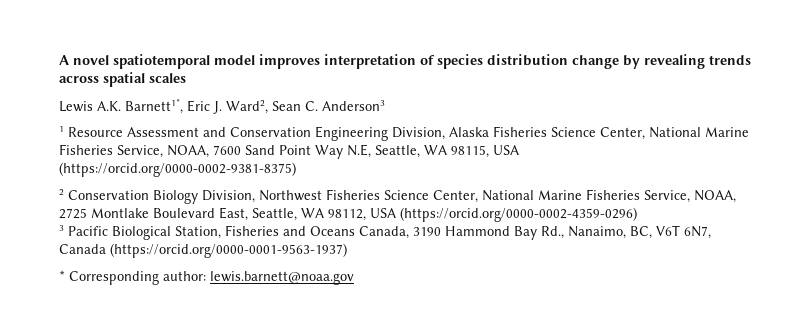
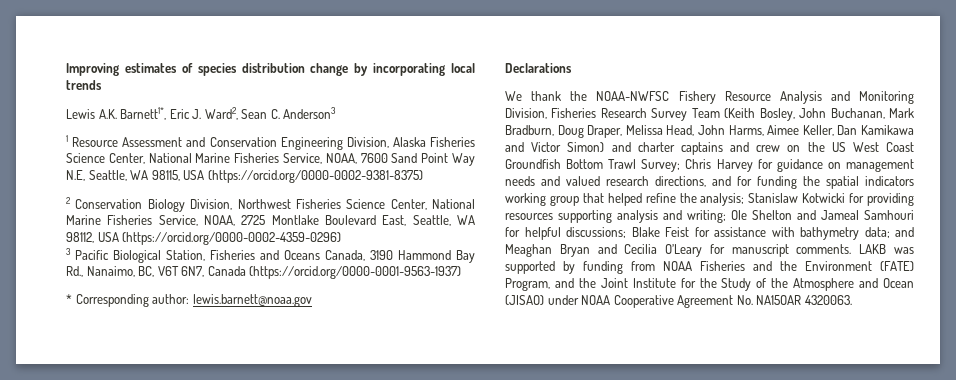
- A novel spatiotemporal model improves interpretation of species distribution change by revealing trends across spatial scales
+ Improving estimates of species distribution change by incorporating local trends
+ Declarations
+ We thank the NOAA-NWFSC Fishery Resource Analysis and Monitoring Division, Fisheries Research Survey Team (Keith Bosley, John Buchanan, Mark Bradburn, Doug Draper, Melissa Head, John Harms, Aimee Keller, Dan Kamikawa and Victor Simon) and charter captains and crew on the US West Coast Groundfish Bottom Trawl Survey; Chris Harvey for guidance on management needs and valued research directions, and for funding the spatial indicators working group that helped refine the analysis; Stanislaw Kotwicki for providing resources supporting analysis and writing; Ole Shelton and Jameal Samhouri for helpful discussions; Blake Feist for assistance with bathymetry data; and Meaghan Bryan and Cecilia O’Leary for manuscript comments. LAKB was supported by funding from NOAA Fisheries and the Environment (FATE) Program, and the Joint Institute for the Study of the Atmosphere and Ocean (JISAO) under NOAA Cooperative Agreement No. NA15OAR 4320063.

